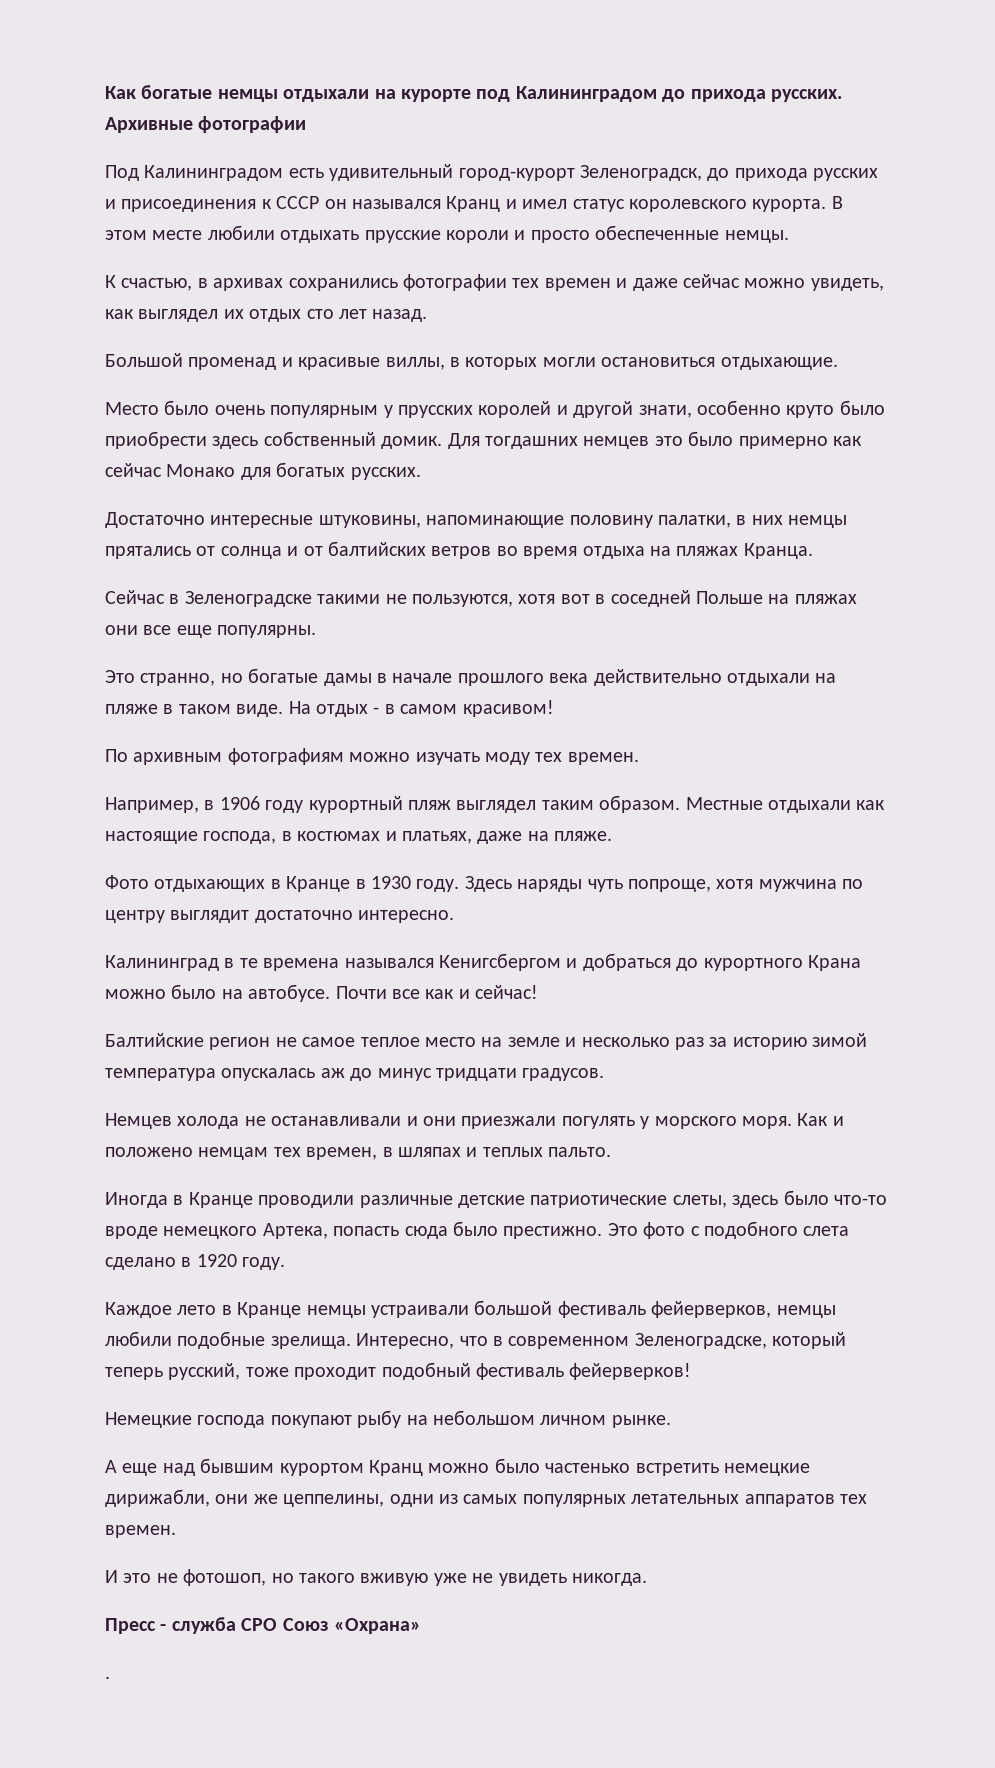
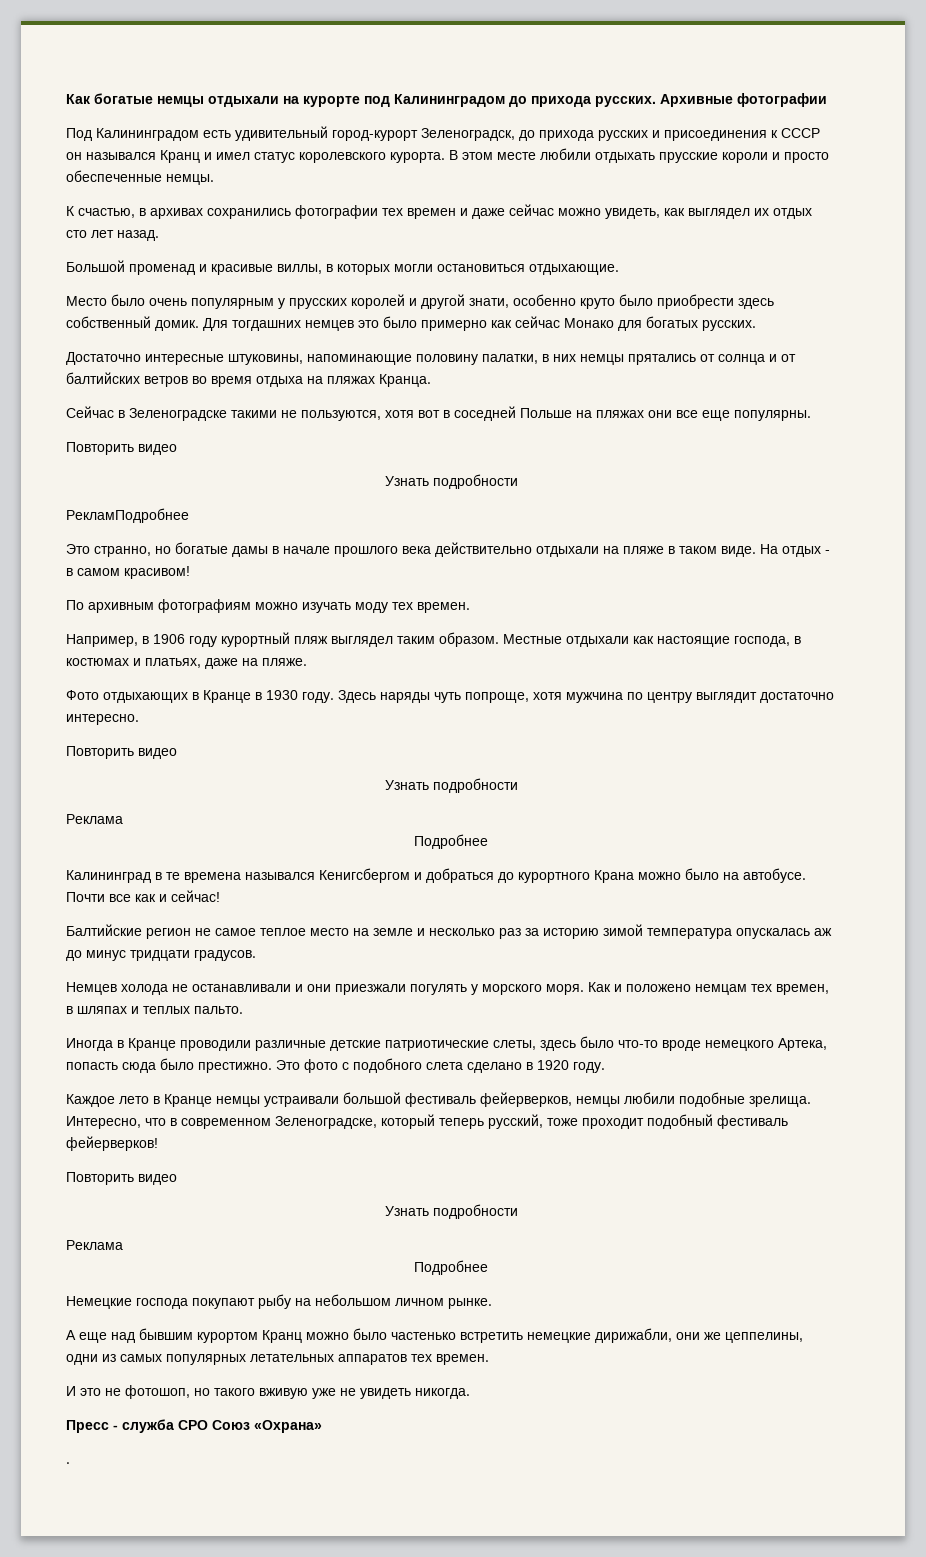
  Сейчас в Зеленоградске такими не пользуются, хотя вот в соседней Польше на пляжах они все еще популярны.
+ Повторить видео
+ Узнать подробности
+ РекламПодробнее
  Здесь наряды чуть попроще, хотя мужчина по центру выглядит достаточно интересно.
+ Повторить видео
+ Узнать подробности
+ Реклама
+ Подробнее
  Интересно, что в современном Зеленоградске, который теперь русский, тоже проходит подобный фестиваль фейерверков!
+ Повторить видео
+ Узнать подробности
+ Реклама
+ Подробнее

